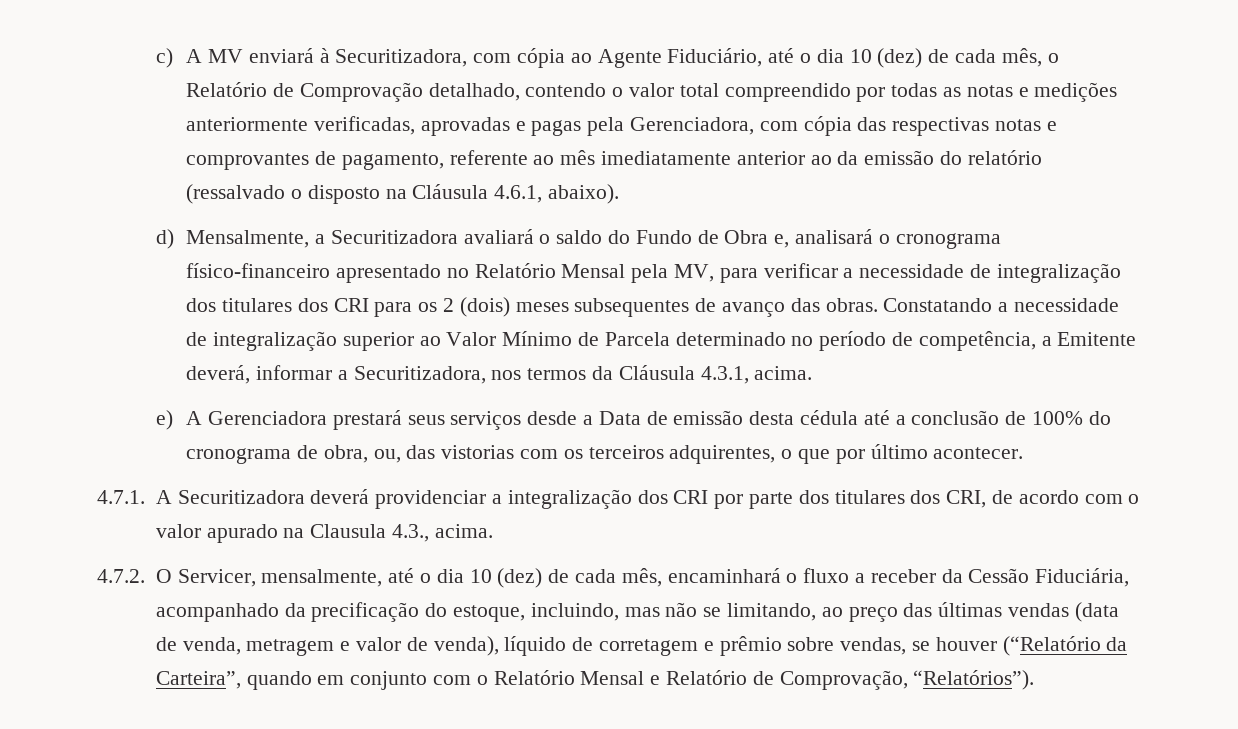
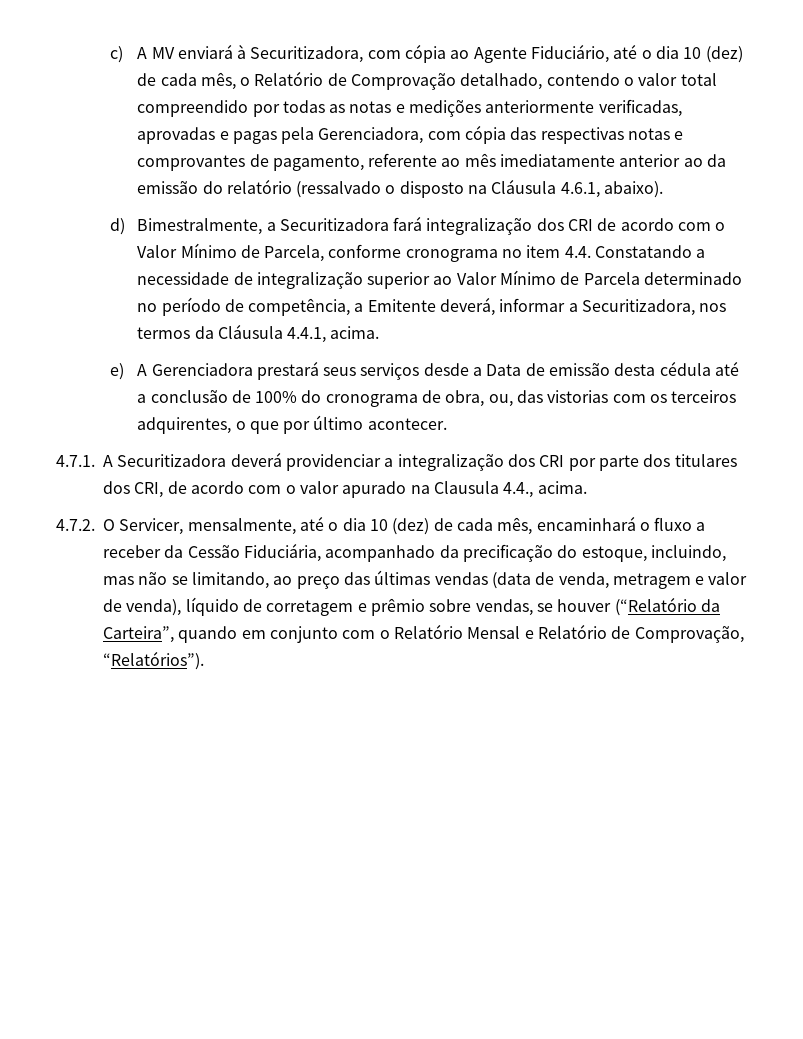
- d) Mensalmente, a Securitizadora avaliará o saldo do Fundo de Obra e, analisará o cronograma físico-financeiro apresentado no Relatório Mensal pela MV, para verificar a necessidade de integralização dos titulares dos CRI para os 2 (dois) meses subsequentes de avanço das obras. Constatando a necessidade de integralização superior ao Valor Mínimo de Parcela determinado no período de competência, a Emitente deverá, informar a Securitizadora, nos termos da Cláusula 4.3.1, acima.
+ d) Bimestralmente, a Securitizadora fará integralização dos CRI de acordo com o Valor Mínimo de Parcela, conforme cronograma no item 4.4. Constatando a necessidade de integralização superior ao Valor Mínimo de Parcela determinado no período de competência, a Emitente deverá, informar a Securitizadora, nos termos da Cláusula 4.4.1, acima.
- 4.7.1. A Securitizadora deverá providenciar a integralização dos CRI por parte dos titulares dos CRI, de acordo com o valor apurado na Clausula 4.3., acima.
+ 4.7.1. A Securitizadora deverá providenciar a integralização dos CRI por parte dos titulares dos CRI, de acordo com o valor apurado na Clausula 4.4., acima.

